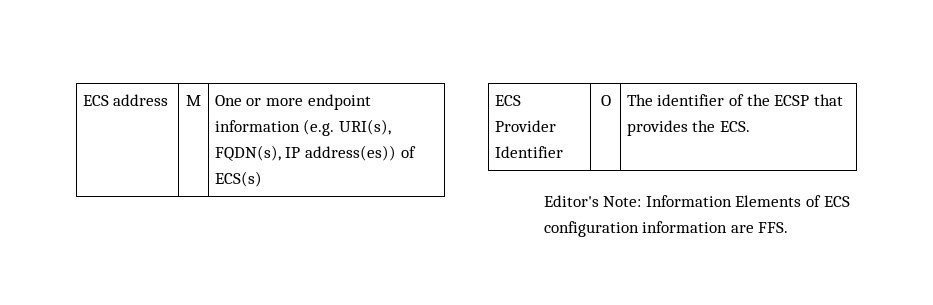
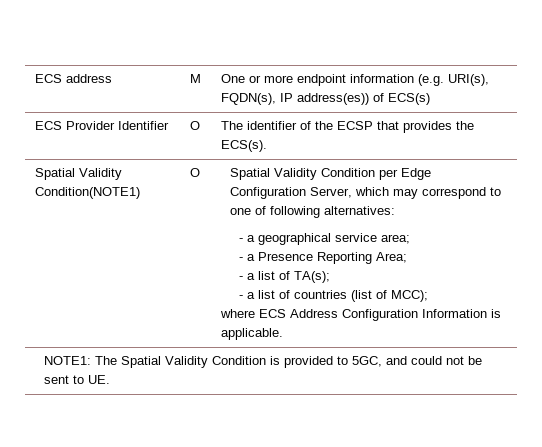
- ECS Provider Identifier | O | The identifier of the ECSP that provides the ECS.
- Editor's Note: Information Elements of ECS configuration information are FFS.
+ ECS Provider Identifier | O | The identifier of the ECSP that provides the ECS(s).
+ Spatial Validity Condition(NOTE1) | O | Spatial Validity Condition per Edge Configuration Server, which may correspond to one of following alternatives:
+ - a geographical service area;
+ - a Presence Reporting Area;
+ - a list of TA(s);
+ - a list of countries (list of MCC);
+ where ECS Address Configuration Information is applicable.
+ NOTE1: The Spatial Validity Condition is provided to 5GC, and could not be sent to UE.

